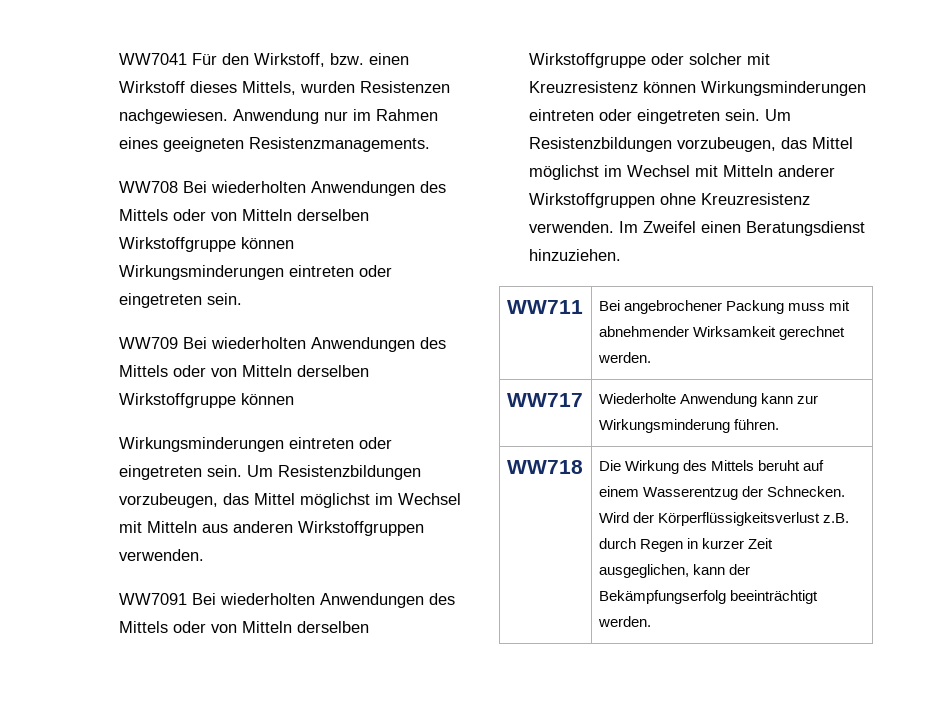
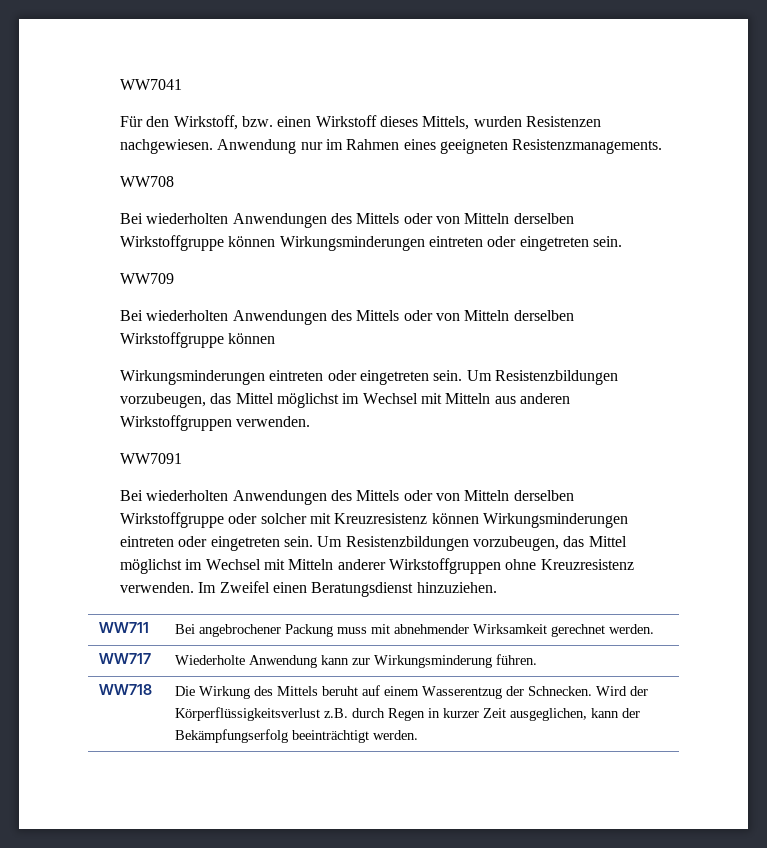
- WW7041 Für den Wirkstoff, bzw. einen Wirkstoff dieses Mittels, wurden Resistenzen nachgewiesen.
+ WW7041
+ Für den Wirkstoff, bzw. einen Wirkstoff dieses Mittels, wurden Resistenzen nachgewiesen.
- WW708 Bei wiederholten Anwendungen des Mittels oder von Mitteln derselben Wirkstoffgruppe können Wirkungsminderungen eintreten oder eingetreten sein.
+ WW708
+ Bei wiederholten Anwendungen des Mittels oder von Mitteln derselben Wirkstoffgruppe können Wirkungsminderungen eintreten oder eingetreten sein.
- WW709 Bei wiederholten Anwendungen des Mittels oder von Mitteln derselben Wirkstoffgruppe können
+ WW709
+ Bei wiederholten Anwendungen des Mittels oder von Mitteln derselben Wirkstoffgruppe können
- WW7091 Bei wiederholten Anwendungen des Mittels oder von Mitteln derselben Wirkstoffgruppe oder solcher mit Kreuzresistenz können Wirkungsminderungen eintreten oder eingetreten sein.
+ WW7091
+ Bei wiederholten Anwendungen des Mittels oder von Mitteln derselben Wirkstoffgruppe oder solcher mit Kreuzresistenz können Wirkungsminderungen eintreten oder eingetreten sein.

